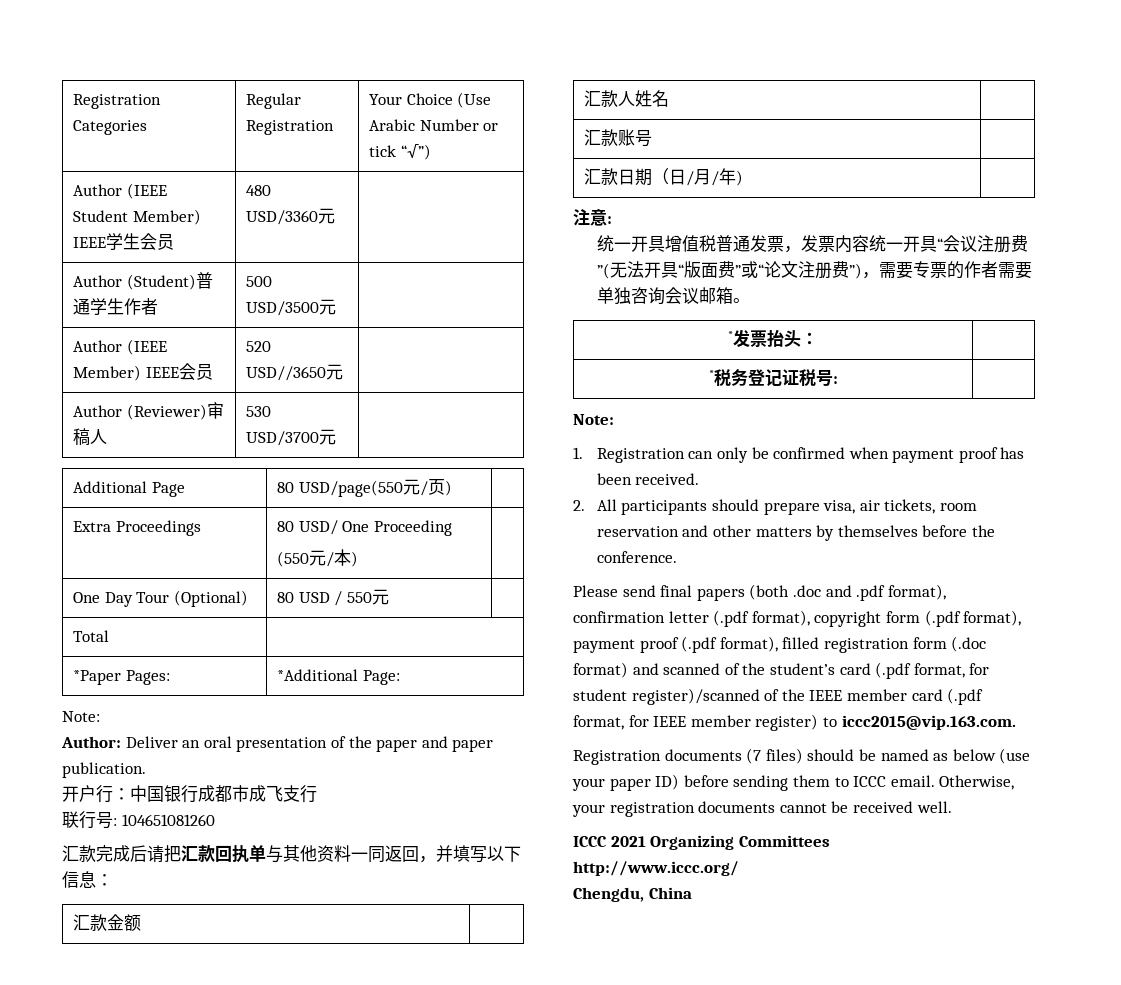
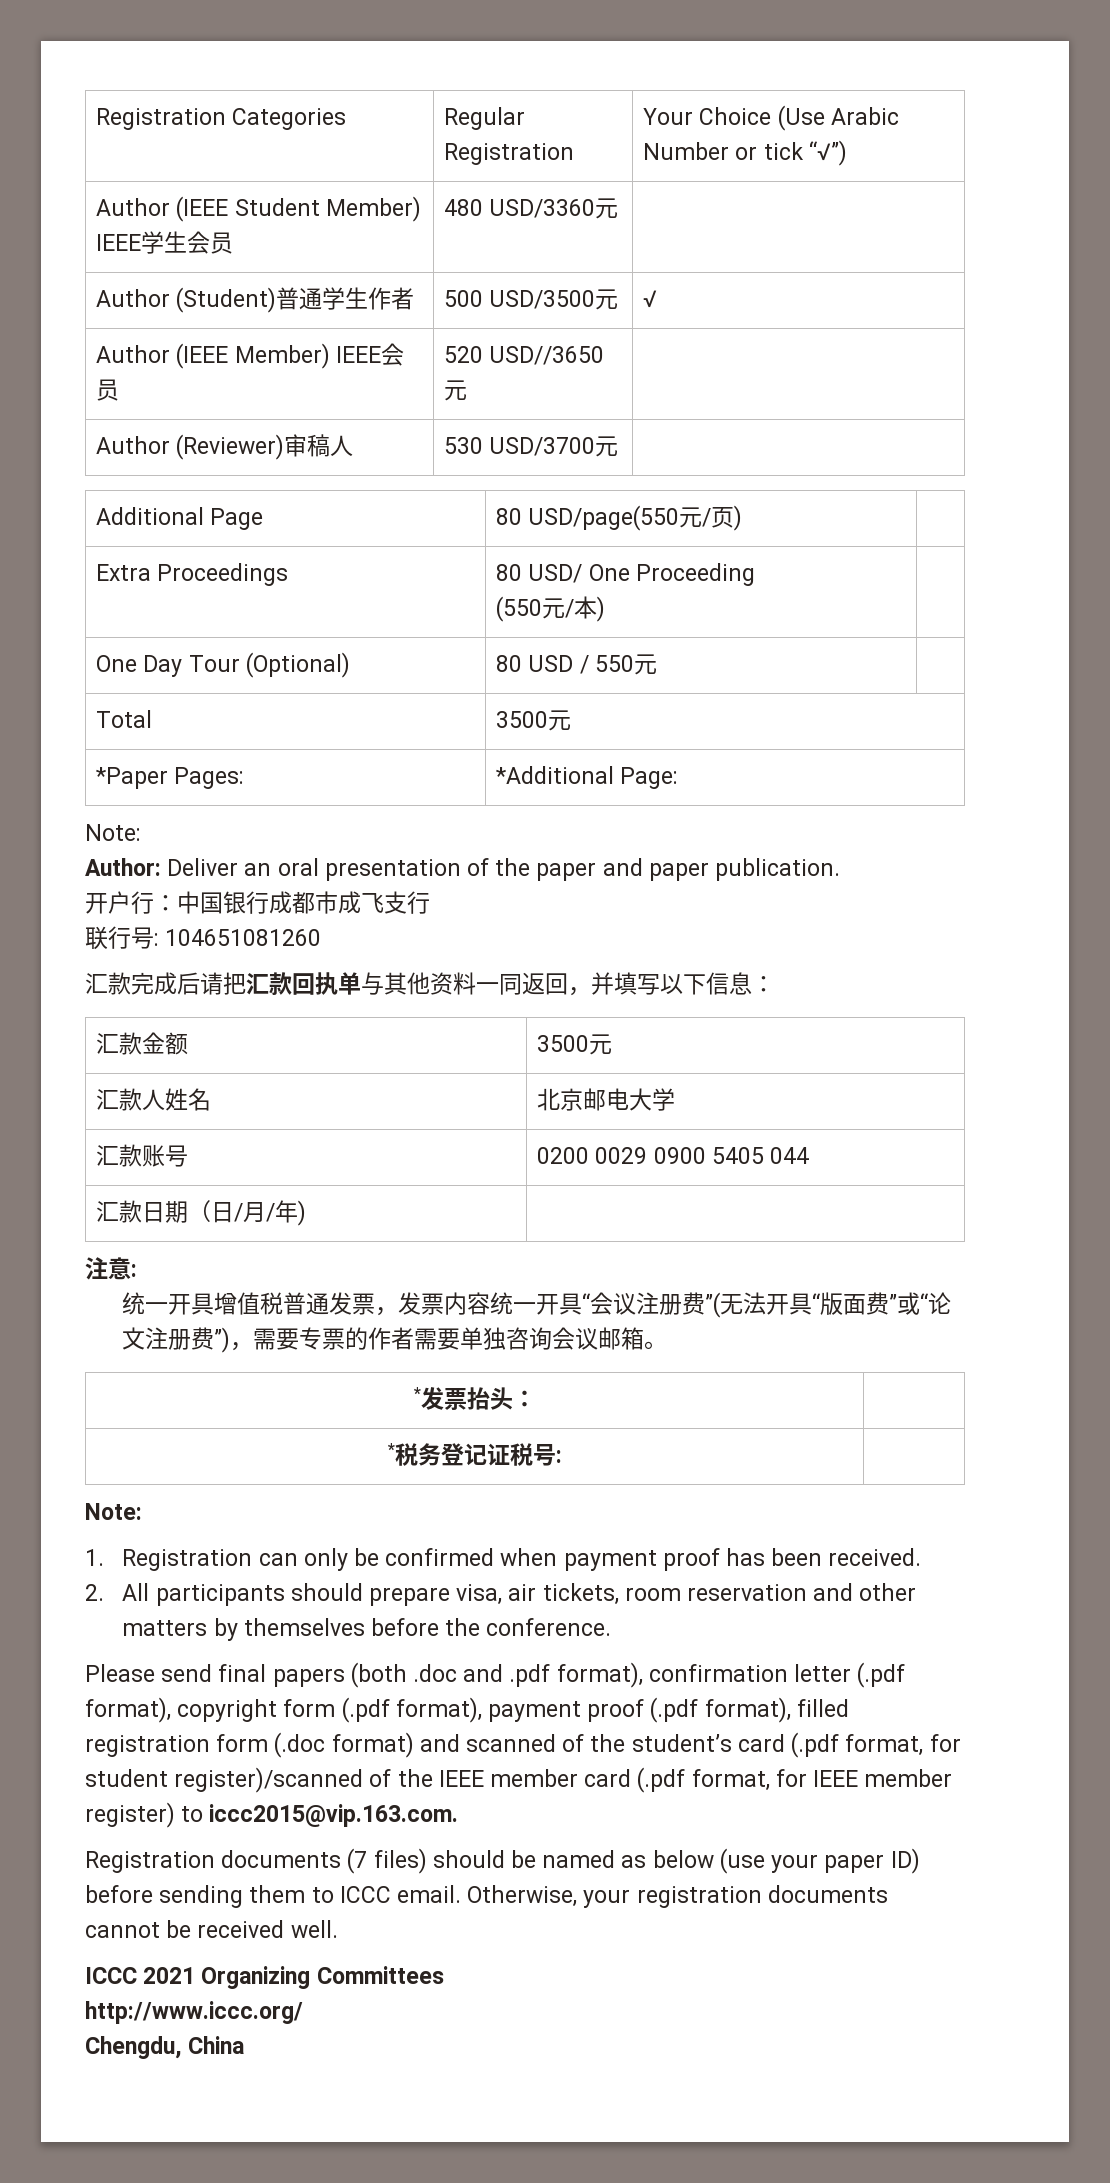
- Author (Student)普通学生作者 | 500 USD/3500元 |
+ Author (Student)普通学生作者 | 500 USD/3500元 | √
- Total |
+ Total | 3500元
- 汇款金额 |
+ 汇款金额 | 3500元
- 汇款人姓名 |
+ 汇款人姓名 | 北京邮电大学
- 汇款账号 |
+ 汇款账号 | 0200 0029 0900 5405 044

